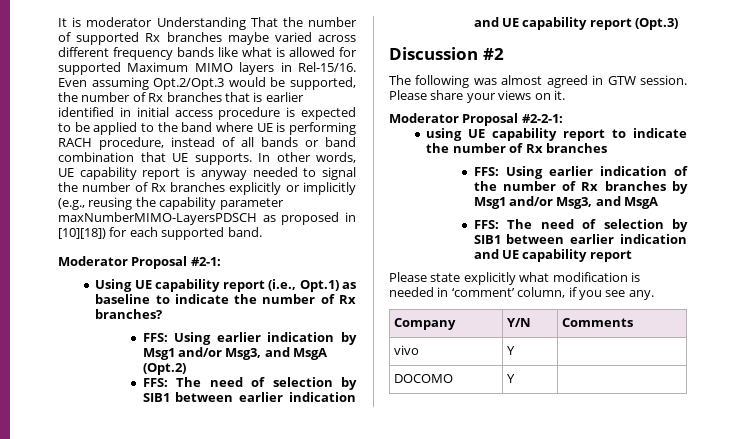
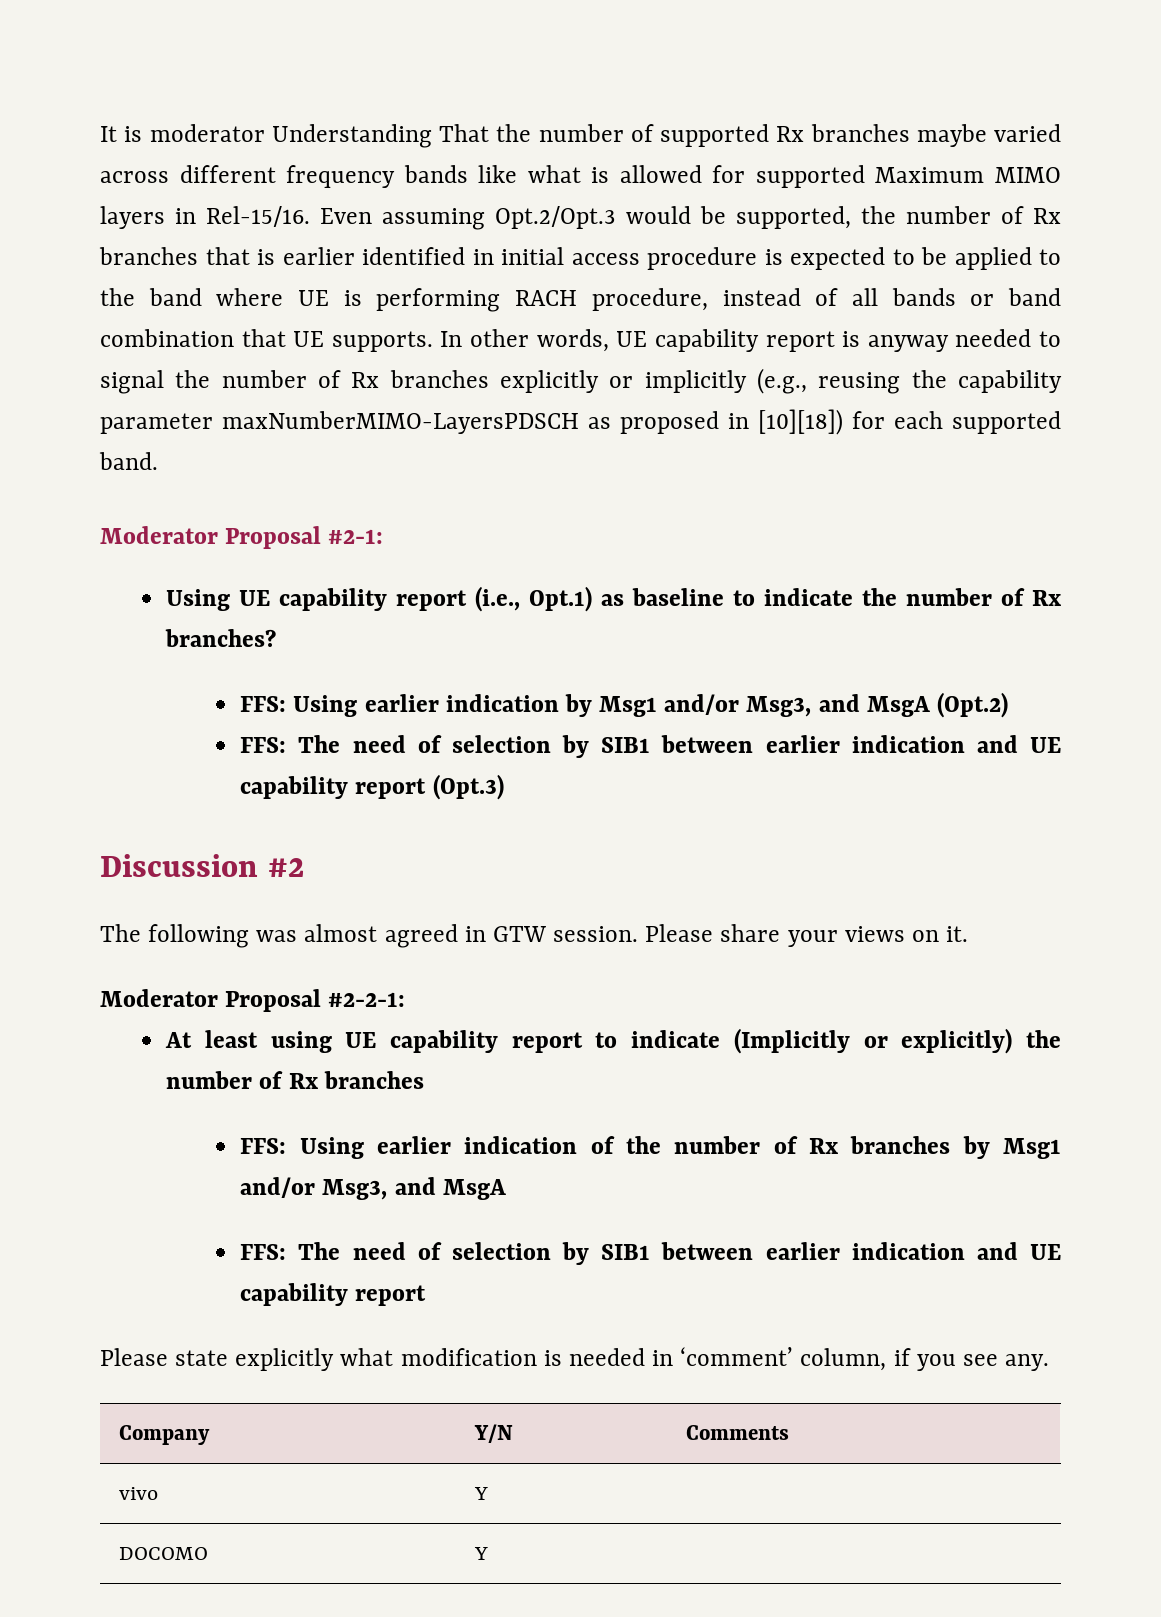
- using UE capability report to indicate the number of Rx branches
+ At least using UE capability report to indicate (Implicitly or explicitly) the number of Rx branches

